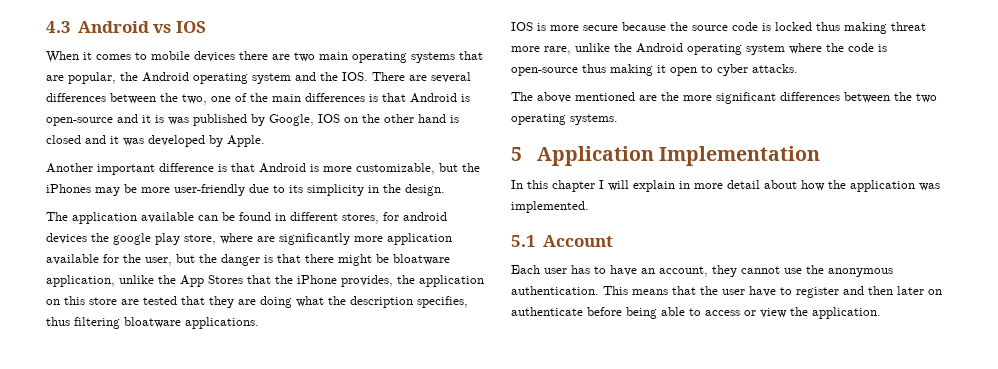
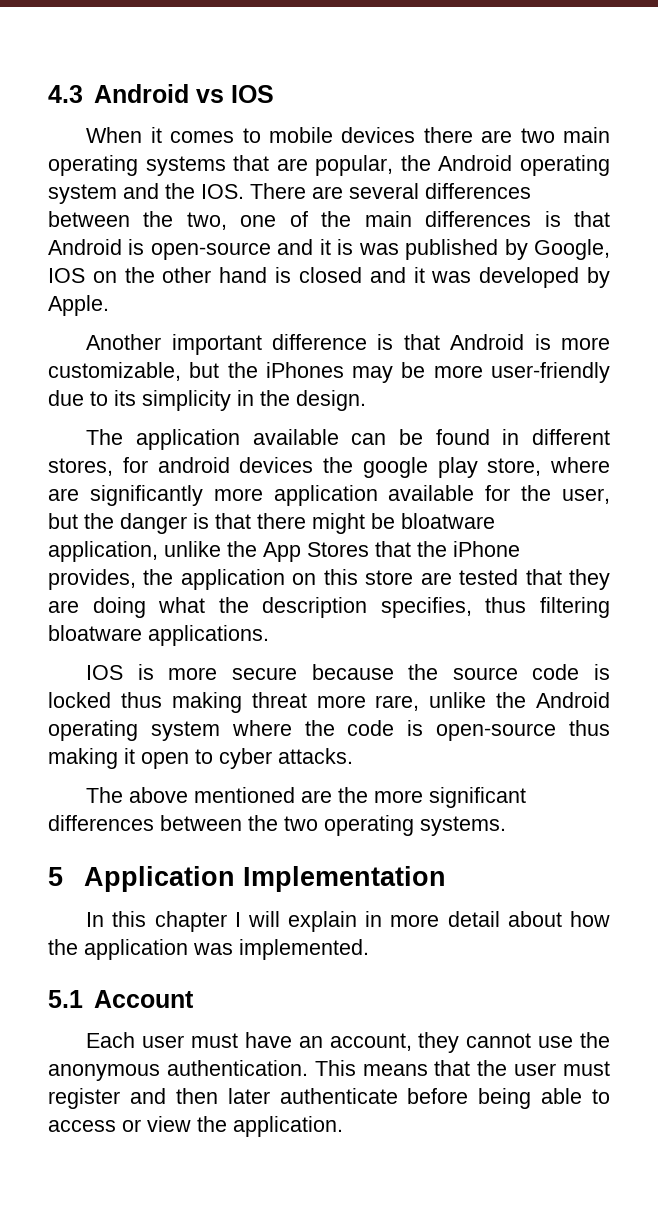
- Each user has to have an account, they cannot use the anonymous authentication.
+ Each user must have an account, they cannot use the anonymous authentication.
- This means that the user have to register and then later on authenticate before being able to access or view the application.
+ This means that the user must register and then later authenticate before being able to access or view the application.

